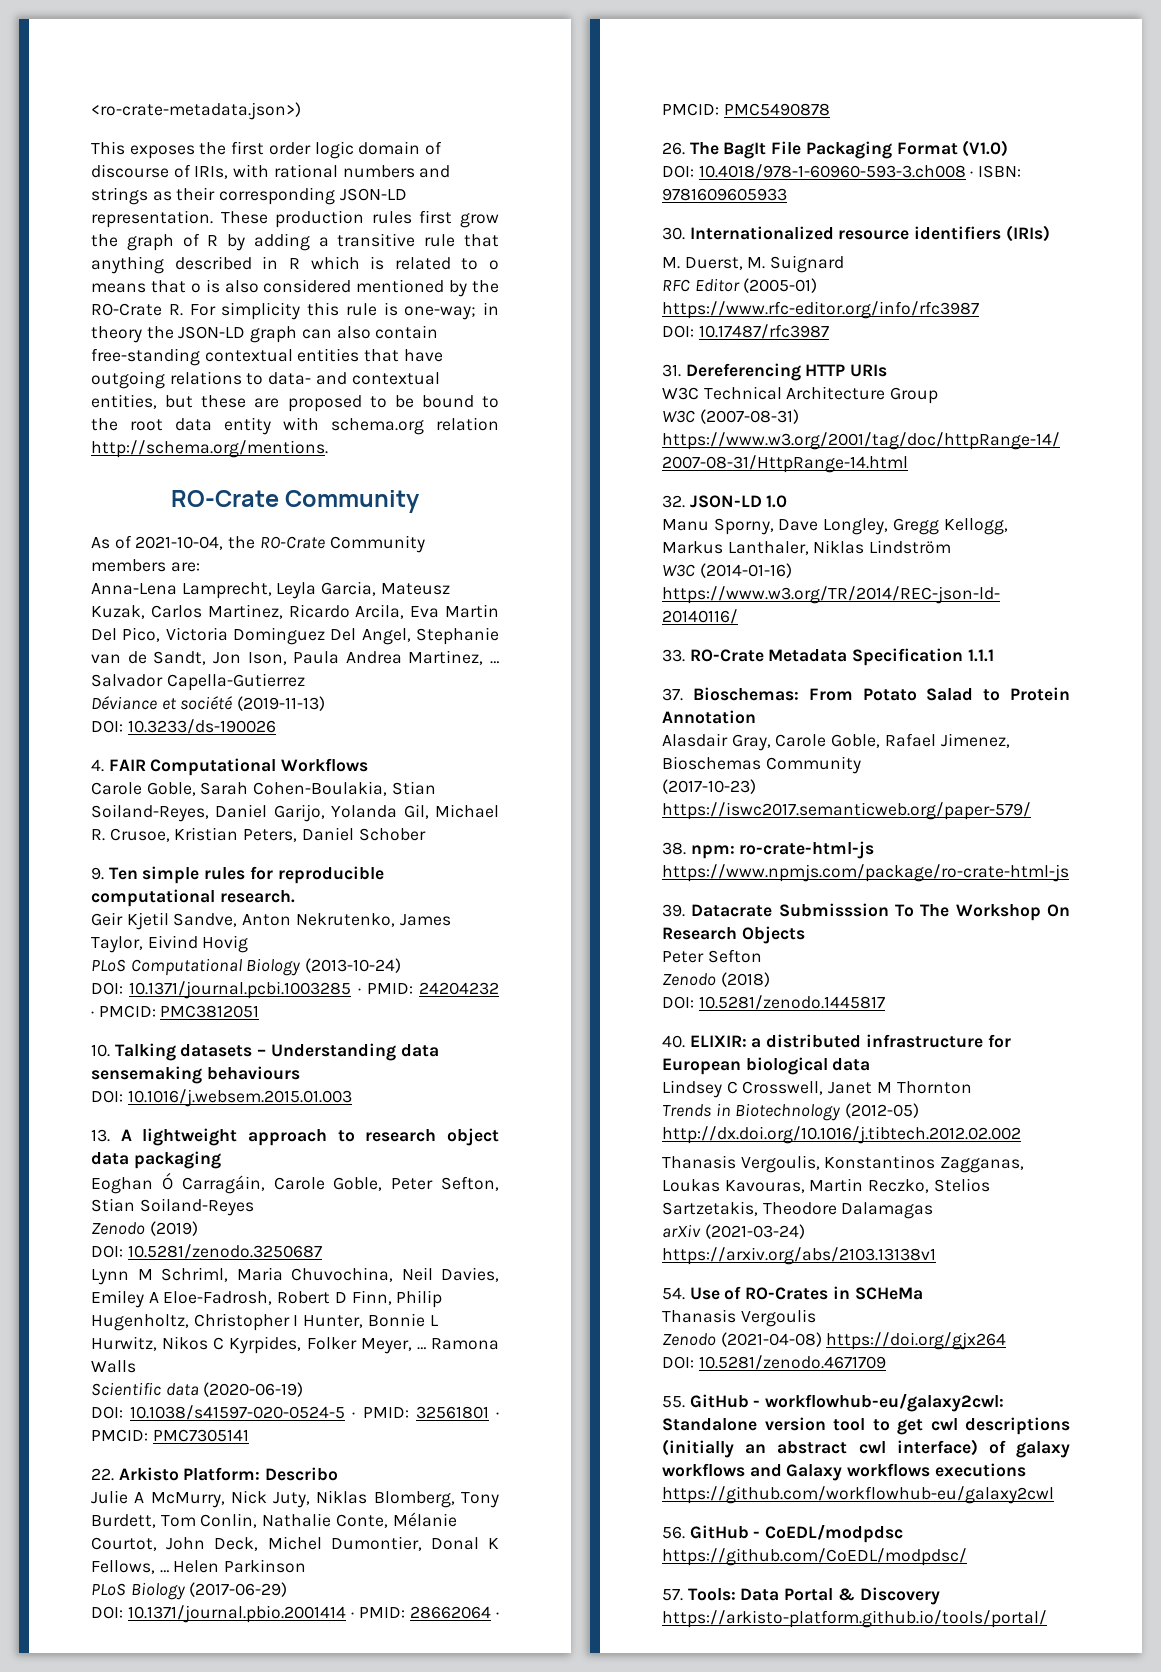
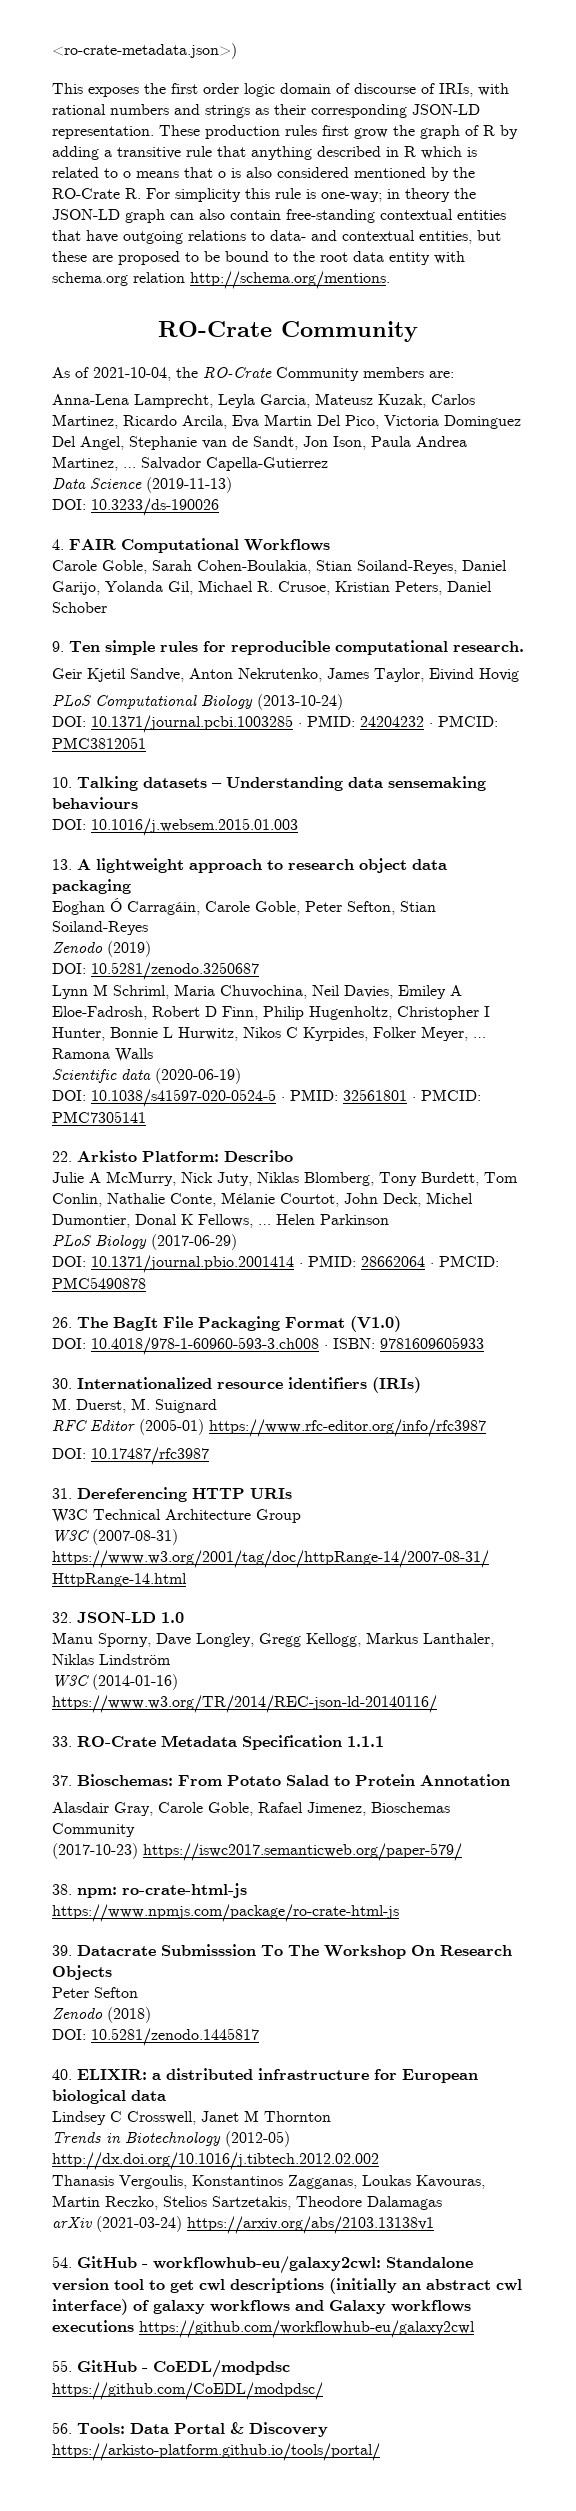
- Déviance et société (2019-11-13)
+ Data Science (2019-11-13)
- 54. Use of RO-Crates in SCHeMa
- Thanasis Vergoulis
- Zenodo (2021-04-08) https://doi.org/gjx264
- DOI: 10.5281/zenodo.4671709
- 55. GitHub - workflowhub-eu/galaxy2cwl: Standalone version tool to get cwl descriptions (initially an abstract cwl interface) of galaxy workflows and Galaxy workflows executions https://github.com/workflowhub-eu/galaxy2cwl
+ 54. GitHub - workflowhub-eu/galaxy2cwl: Standalone version tool to get cwl descriptions (initially an abstract cwl interface) of galaxy workflows and Galaxy workflows executions https://github.com/workflowhub-eu/galaxy2cwl
- 56. GitHub - CoEDL/modpdsc https://github.com/CoEDL/modpdsc/
+ 55. GitHub - CoEDL/modpdsc https://github.com/CoEDL/modpdsc/
- 57. Tools: Data Portal & Discovery https://arkisto-platform.github.io/tools/portal/
+ 56. Tools: Data Portal & Discovery https://arkisto-platform.github.io/tools/portal/

